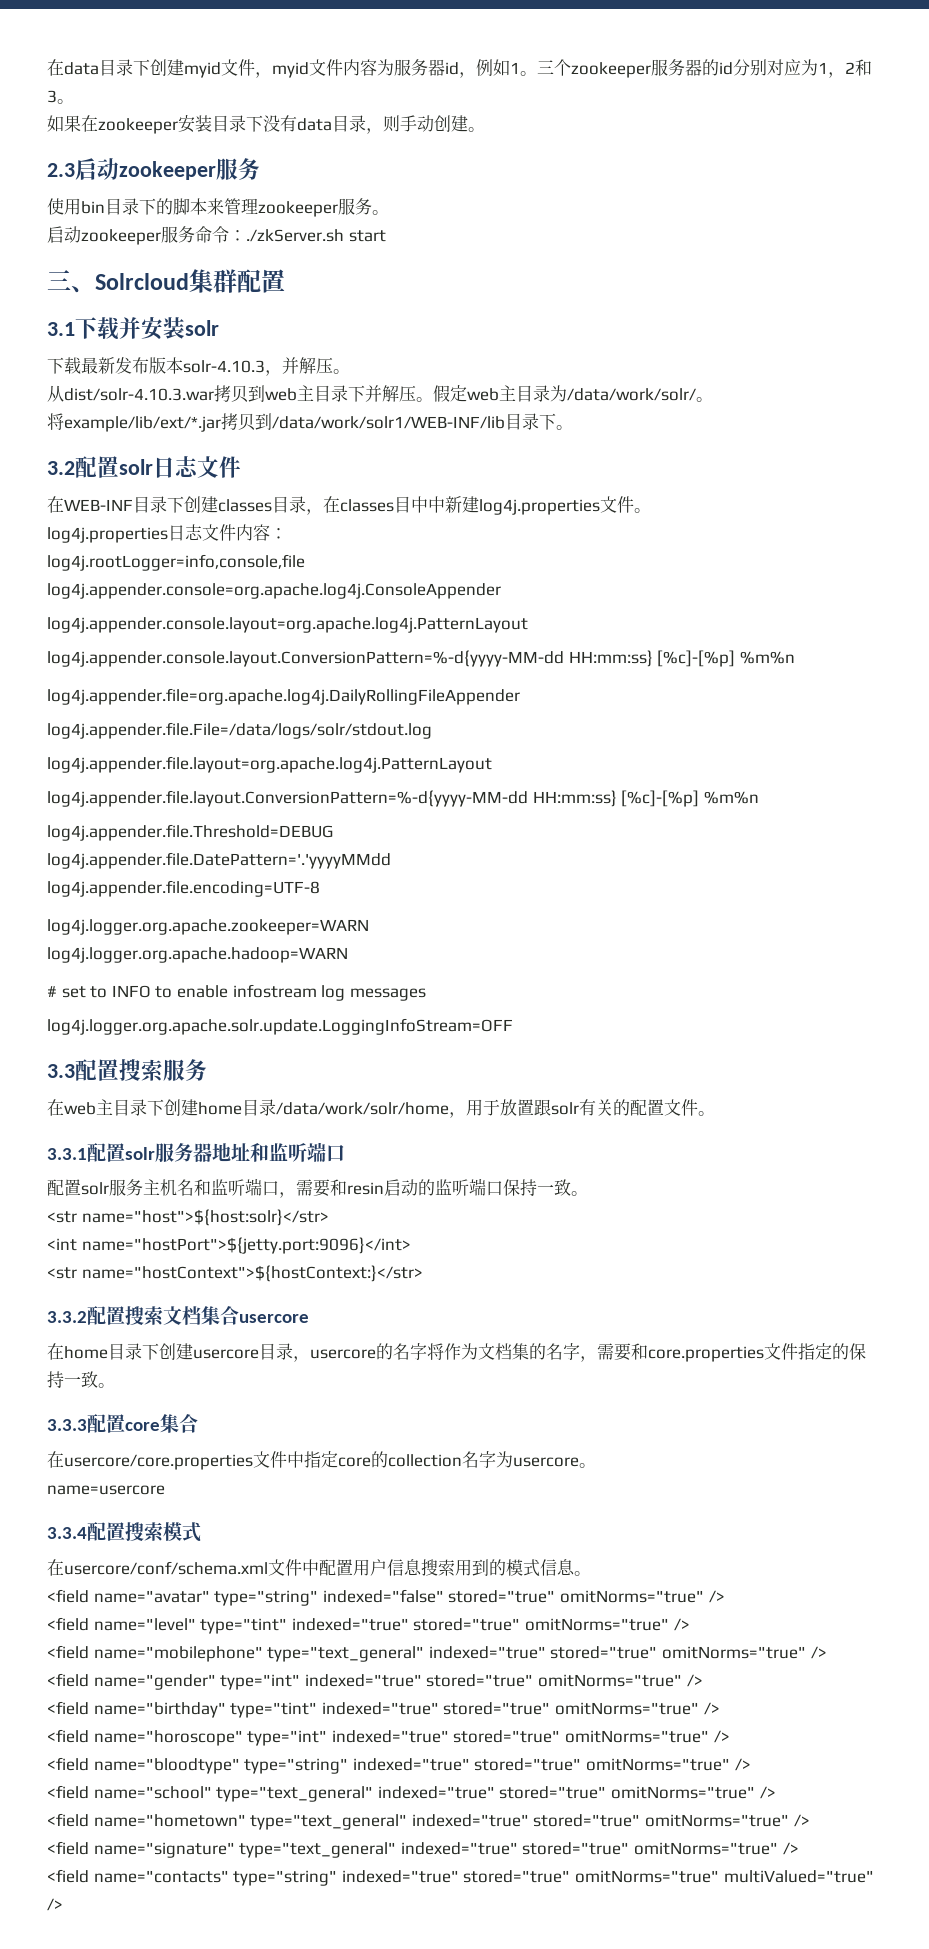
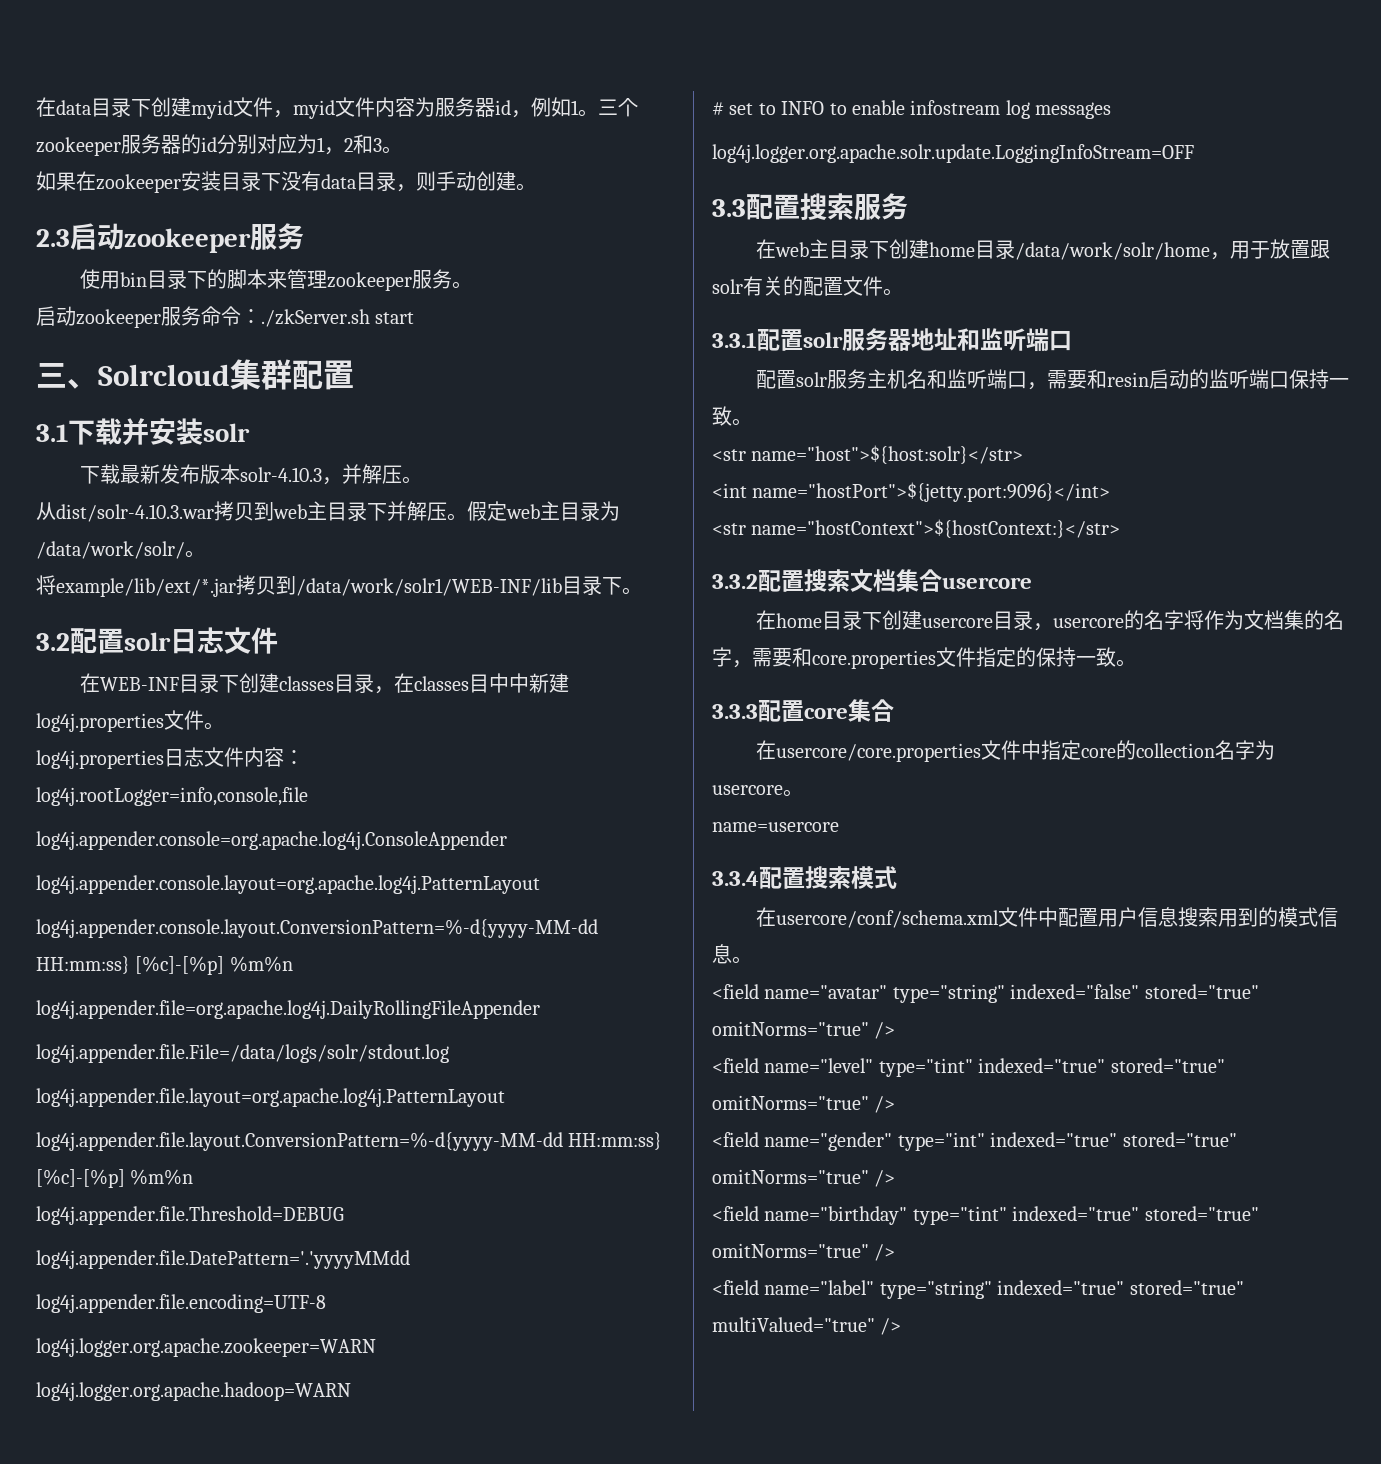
- <field name="mobilephone" type="text_general" indexed="true" stored="true" omitNorms="true" />
- <field name="horoscope" type="int" indexed="true" stored="true" omitNorms="true" />
- <field name="bloodtype" type="string" indexed="true" stored="true" omitNorms="true" />
- <field name="school" type="text_general" indexed="true" stored="true" omitNorms="true" />
- <field name="hometown" type="text_general" indexed="true" stored="true" omitNorms="true" />
- <field name="signature" type="text_general" indexed="true" stored="true" omitNorms="true" />
- <field name="contacts" type="string" indexed="true" stored="true" omitNorms="true" multiValued="true" />
+ <field name="label" type="string" indexed="true" stored="true" multiValued="true" />

